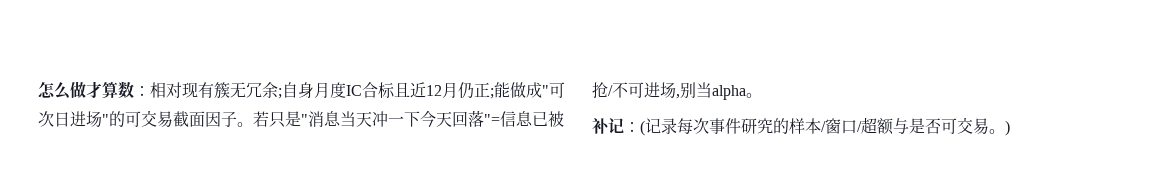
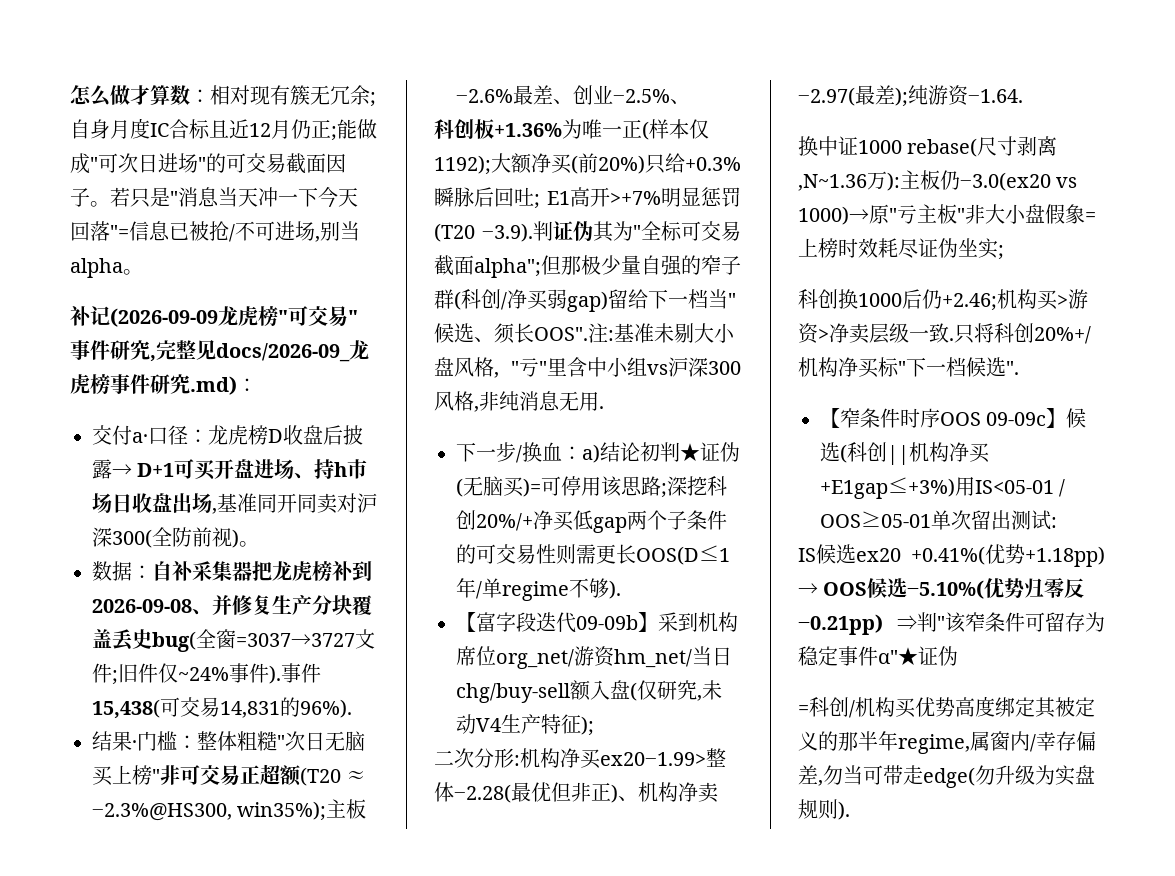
- 补记：(记录每次事件研究的样本/窗口/超额与是否可交易。)
+ 补记(2026-09-09龙虎榜"可交易"事件研究,完整见docs/2026-09_龙虎榜事件研究.md)：
+ 交付a·口径：龙虎榜D收盘后披露→ D+1可买开盘进场、持h市场日收盘出场,基准同开同卖对沪深300(全防前视)。
+ 数据：自补采集器把龙虎榜补到2026-09-08、并修复生产分块覆盖丢史bug(全窗=3037→3727文件;旧件仅~24%事件).事件15,438(可交易14,831的96%).
+ 结果·门槛：整体粗糙"次日无脑买上榜"非可交易正超额(T20 ≈ −2.3%@HS300, win35%);主板−2.6%最差、创业−2.5%、
+ 科创板+1.36%为唯一正(样本仅1192);大额净买(前20%)只给+0.3%瞬脉后回吐; E1高开>+7%明显惩罚(T20 −3.9).判证伪其为"全标可交易截面alpha";但那极少量自强的窄子群(科创/净买弱gap)留给下一档当"候选、须长OOS".注:基准未剔大小盘风格, "亏"里含中小组vs沪深300风格,非纯消息无用.
+ 下一步/换血：a)结论初判★证伪(无脑买)=可停用该思路;深挖科创20%/+净买低gap两个子条件的可交易性则需更长OOS(D≤1年/单regime不够).
+ 【富字段迭代09-09b】采到机构席位org_net/游资hm_net/当日chg/buy-sell额入盘(仅研究,未动V4生产特征);
+ 二次分形:机构净买ex20−1.99>整体−2.28(最优但非正)、机构净卖−2.97(最差);纯游资−1.64.
+ 换中证1000 rebase(尺寸剥离,N~1.36万):主板仍−3.0(ex20 vs 1000)→原"亏主板"非大小盘假象=上榜时效耗尽证伪坐实;
+ 科创换1000后仍+2.46;机构买>游资>净卖层级一致.只将科创20%+/机构净买标"下一档候选".
+ 【窄条件时序OOS 09-09c】候选(科创||机构净买+E1gap≤+3%)用IS<05-01 / OOS≥05-01单次留出测试:
+ IS候选ex20 +0.41%(优势+1.18pp) → OOS候选−5.10%(优势归零反−0.21pp) ⇒判"该窄条件可留存为稳定事件α"★证伪
+ =科创/机构买优势高度绑定其被定义的那半年regime,属窗内/幸存偏差,勿当可带走edge(勿升级为实盘规则).

